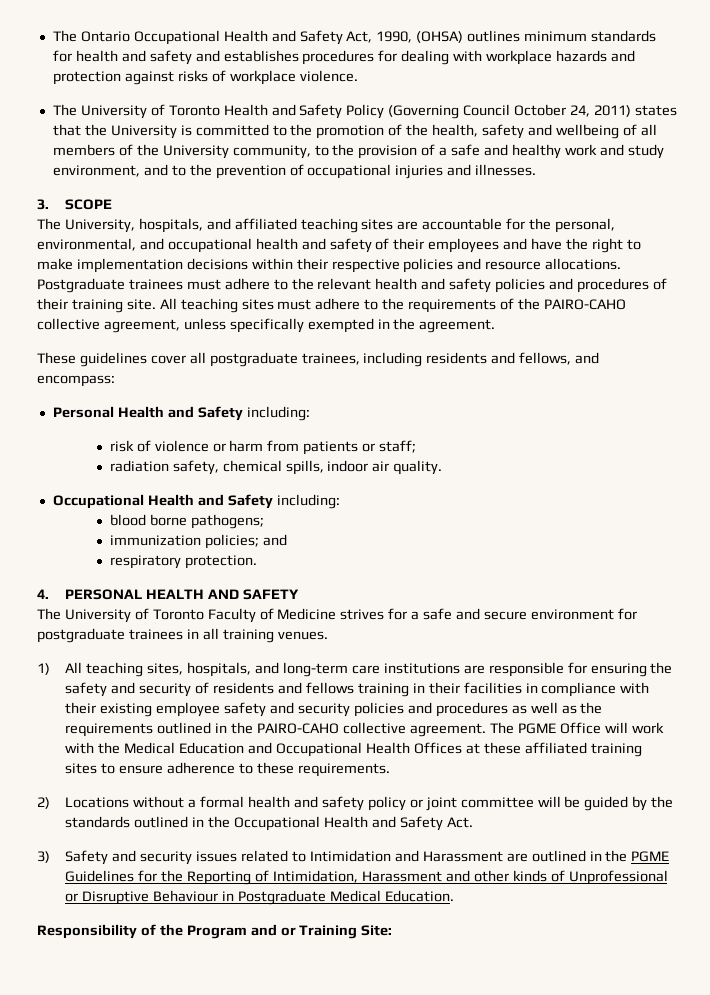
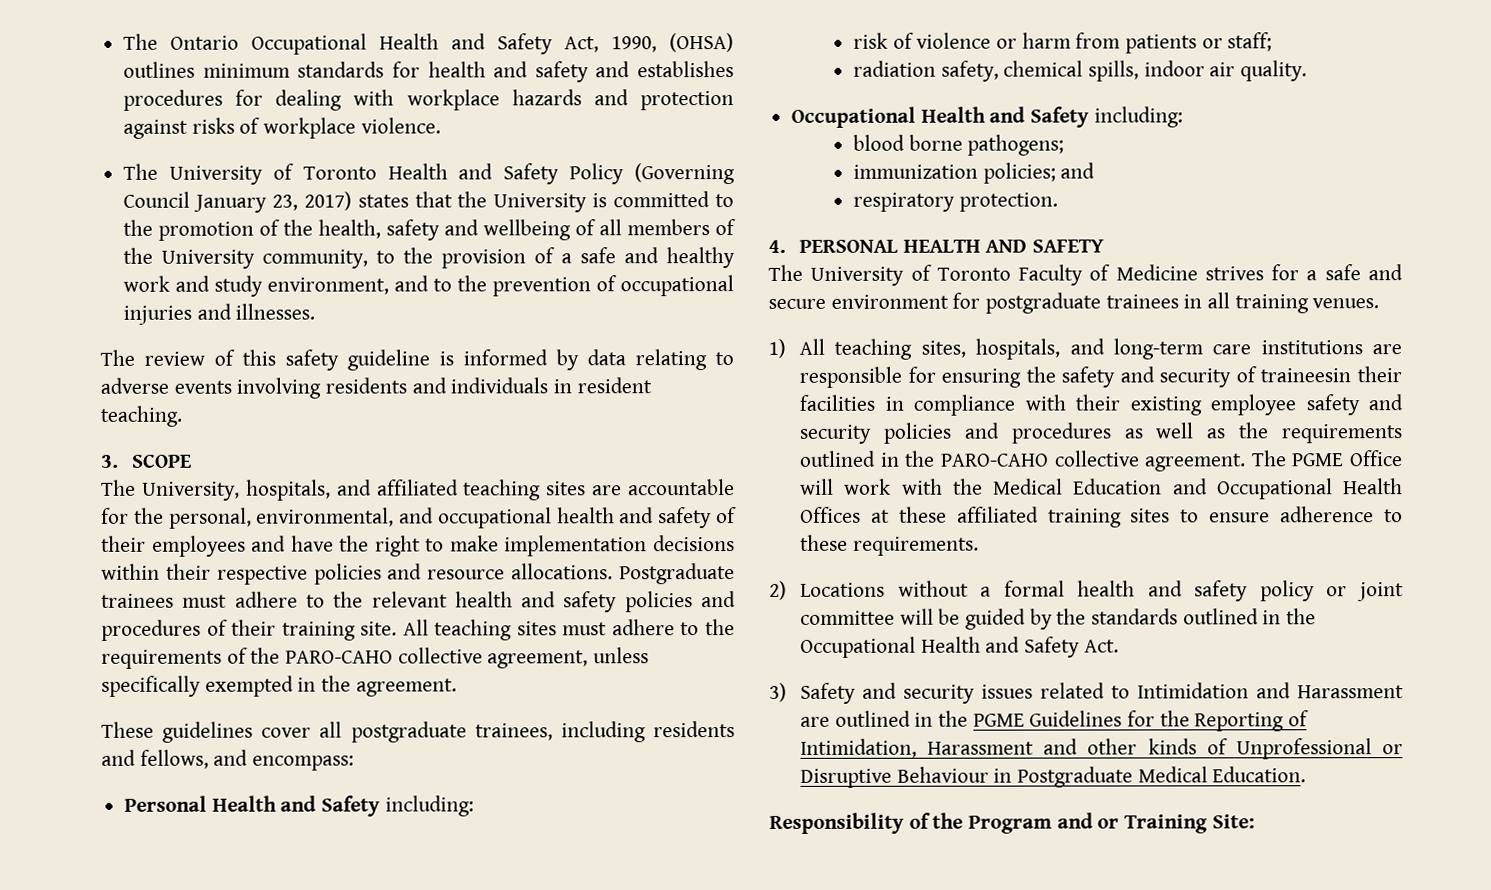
- The University of Toronto Health and Safety Policy (Governing Council October 24, 2011) states that the University is committed to the promotion of the health, safety and wellbeing of all members of the University community, to the provision of a safe and healthy work and study environment, and to the prevention of occupational injuries and illnesses.
+ The University of Toronto Health and Safety Policy (Governing Council January 23, 2017) states that the University is committed to the promotion of the health, safety and wellbeing of all members of the University community, to the provision of a safe and healthy work and study environment, and to the prevention of occupational injuries and illnesses.
+ The review of this safety guideline is informed by data relating to adverse events involving residents and individuals in resident teaching.
- All teaching sites must adhere to the requirements of the PAIRO-CAHO collective agreement, unless specifically exempted in the agreement.
+ All teaching sites must adhere to the requirements of the PARO-CAHO collective agreement, unless specifically exempted in the agreement.
- 1) All teaching sites, hospitals, and long-term care institutions are responsible for ensuring the safety and security of residents and fellows training in their facilities in compliance with their existing employee safety and security policies and procedures as well as the requirements outlined in the PAIRO-CAHO collective agreement.
+ 1) All teaching sites, hospitals, and long-term care institutions are responsible for ensuring the safety and security of traineesin their facilities in compliance with their existing employee safety and security policies and procedures as well as the requirements outlined in the PARO-CAHO collective agreement.

